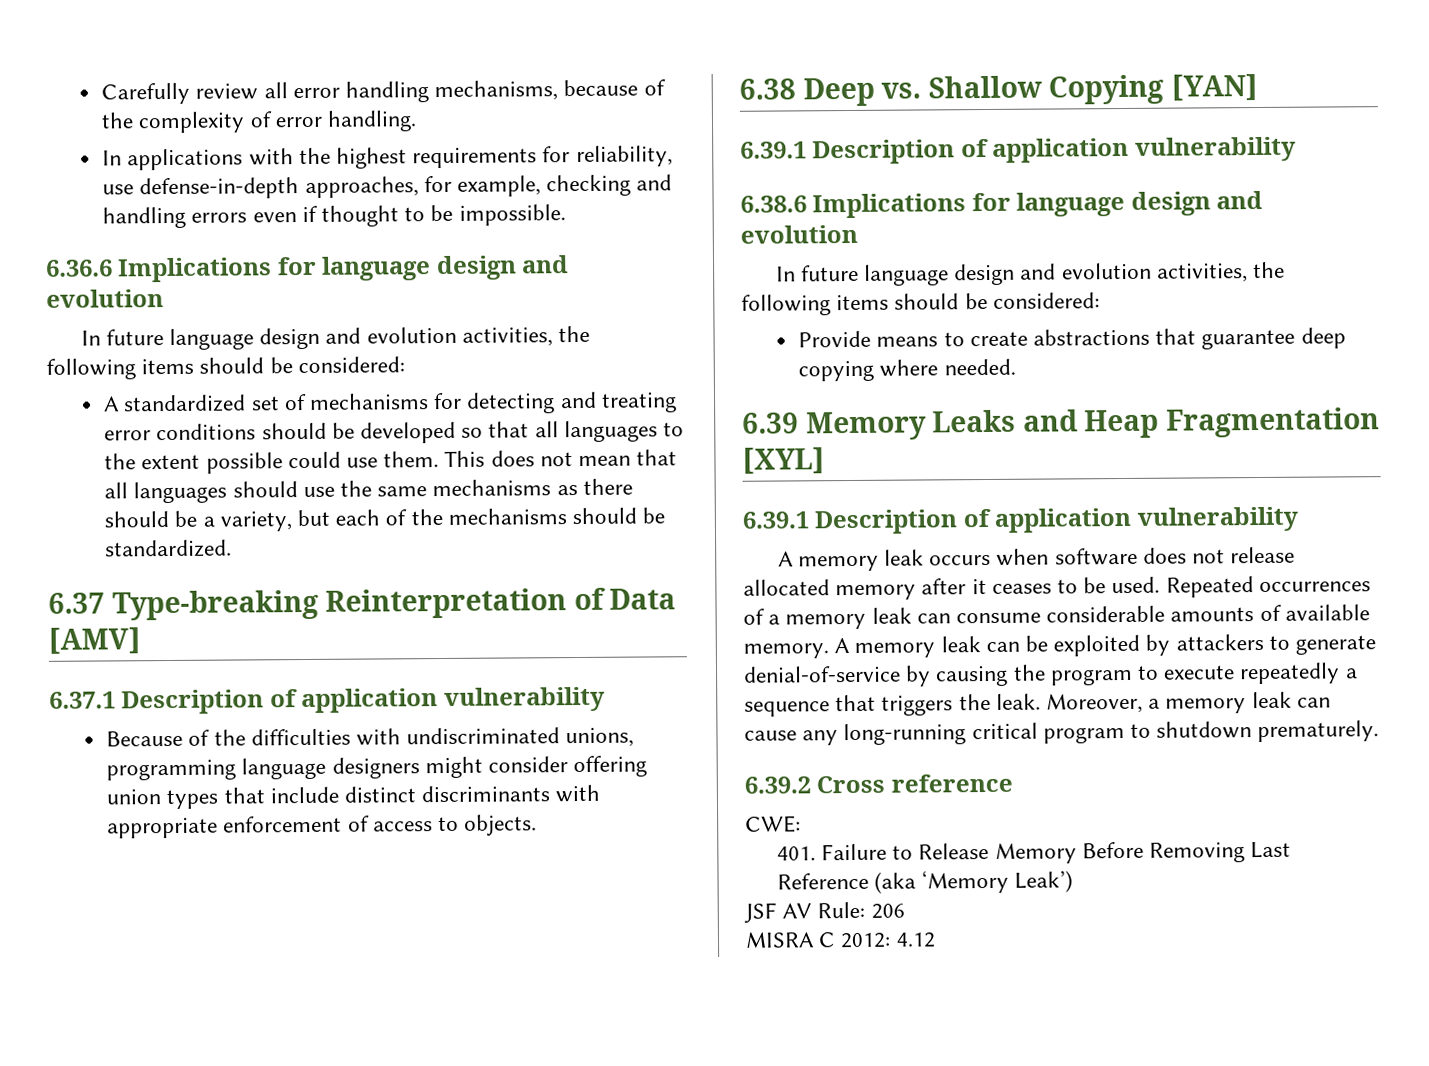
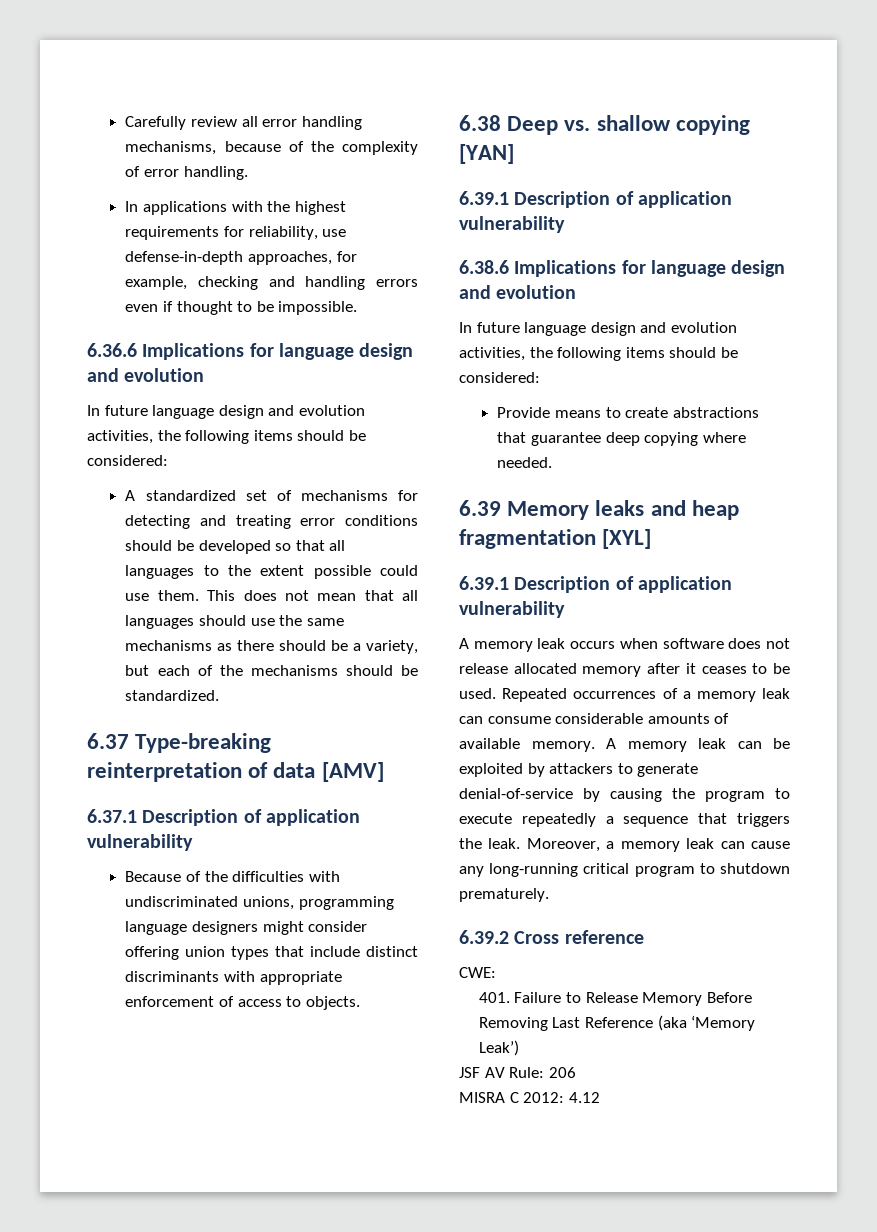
- 6.37 Type-breaking Reinterpretation of Data [AMV]
+ 6.37 Type-breaking reinterpretation of data [AMV]
- 6.38 Deep vs. Shallow Copying [YAN]
+ 6.38 Deep vs. shallow copying [YAN]
- 6.39 Memory Leaks and Heap Fragmentation [XYL]
+ 6.39 Memory leaks and heap fragmentation [XYL]

